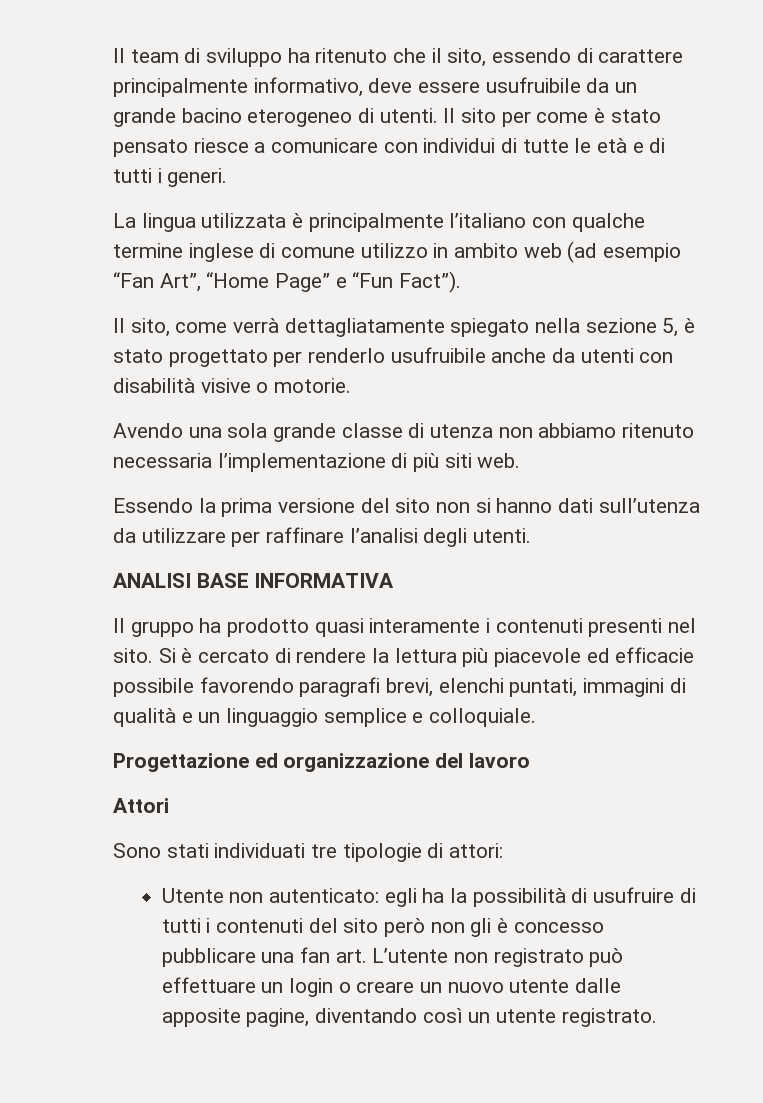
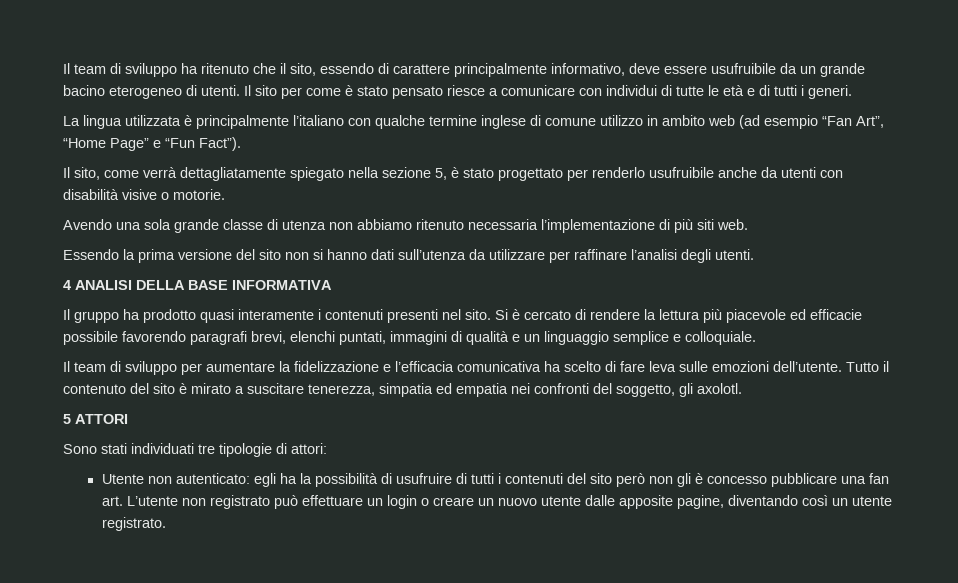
- ANALISI BASE INFORMATIVA
+ 4 ANALISI DELLA BASE INFORMATIVA
- Progettazione ed organizzazione del lavoro
- Attori
+ Il team di sviluppo per aumentare la fidelizzazione e l’efficacia comunicativa ha scelto di fare leva sulle emozioni dell’utente. Tutto il contenuto del sito è mirato a suscitare tenerezza, simpatia ed empatia nei confronti del soggetto, gli axolotl.
+ 5 ATTORI

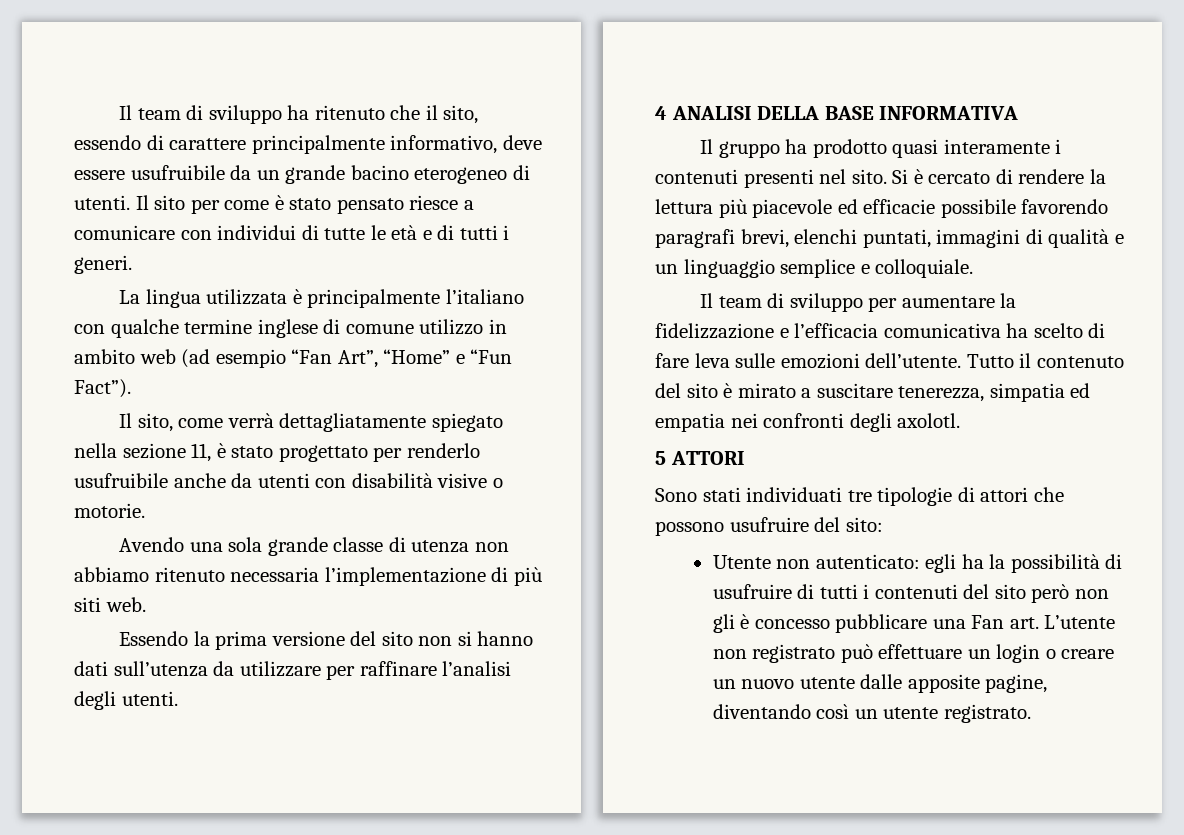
- La lingua utilizzata è principalmente l’italiano con qualche termine inglese di comune utilizzo in ambito web (ad esempio “Fan Art”, “Home Page” e “Fun Fact”).
+ La lingua utilizzata è principalmente l’italiano con qualche termine inglese di comune utilizzo in ambito web (ad esempio “Fan Art”, “Home” e “Fun Fact”).
- Il sito, come verrà dettagliatamente spiegato nella sezione 5, è stato progettato per renderlo usufruibile anche da utenti con disabilità visive o motorie.
+ Il sito, come verrà dettagliatamente spiegato nella sezione 11, è stato progettato per renderlo usufruibile anche da utenti con disabilità visive o motorie.
- Tutto il contenuto del sito è mirato a suscitare tenerezza, simpatia ed empatia nei confronti del soggetto, gli axolotl.
+ Tutto il contenuto del sito è mirato a suscitare tenerezza, simpatia ed empatia nei confronti degli axolotl.
- Sono stati individuati tre tipologie di attori:
+ Sono stati individuati tre tipologie di attori che possono usufruire del sito:
- Utente non autenticato: egli ha la possibilità di usufruire di tutti i contenuti del sito però non gli è concesso pubblicare una fan art. L’utente non registrato può effettuare un login o creare un nuovo utente dalle apposite pagine, diventando così un utente registrato.
+ Utente non autenticato: egli ha la possibilità di usufruire di tutti i contenuti del sito però non gli è concesso pubblicare una Fan art. L’utente non registrato può effettuare un login o creare un nuovo utente dalle apposite pagine, diventando così un utente registrato.

